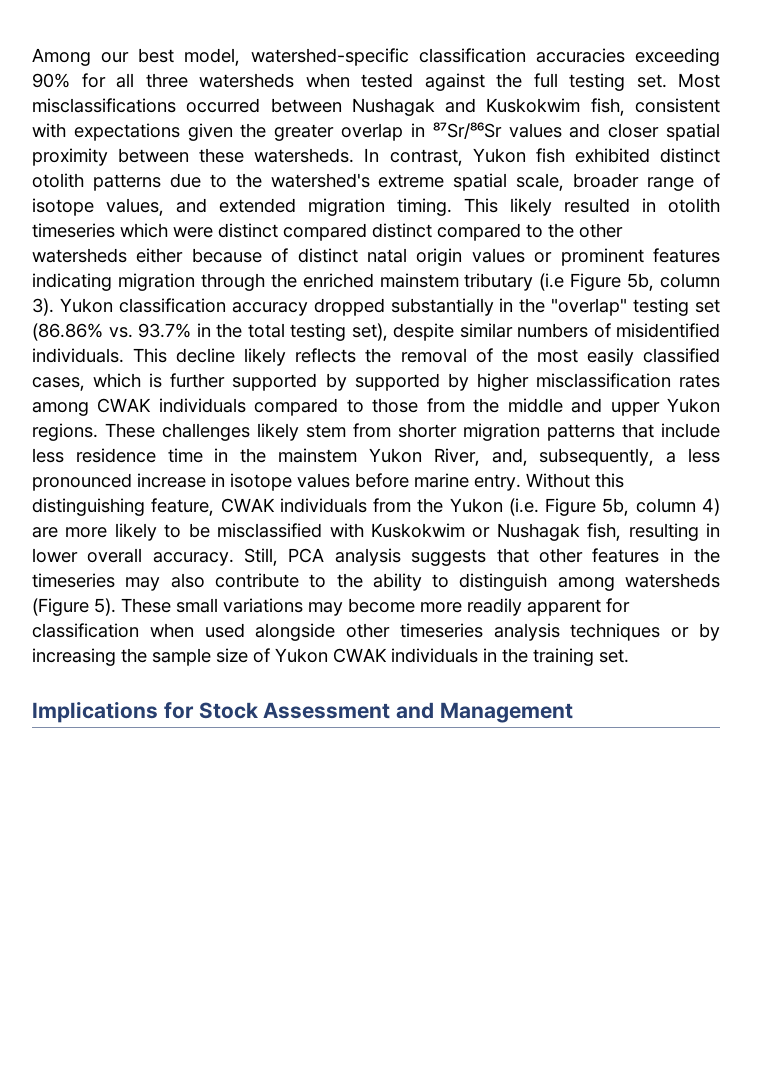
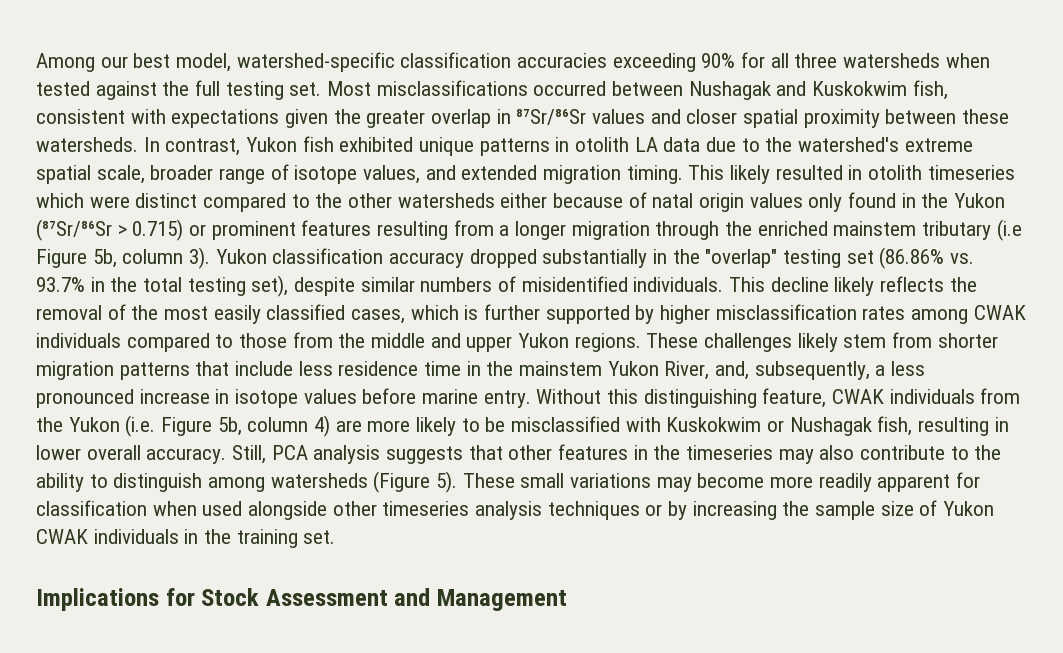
- In contrast, Yukon fish exhibited distinct otolith patterns due to the watershed's extreme spatial scale, broader range of isotope values, and extended migration timing.
+ In contrast, Yukon fish exhibited unique patterns in otolith LA data due to the watershed's extreme spatial scale, broader range of isotope values, and extended migration timing.
- This likely resulted in otolith timeseries which were distinct compared distinct compared to the other watersheds either because of distinct natal origin values or prominent features indicating migration through the enriched mainstem tributary (i.e Figure 5b, column 3).
+ This likely resulted in otolith timeseries which were distinct compared to the other watersheds either because of natal origin values only found in the Yukon (⁸⁷Sr/⁸⁶Sr > 0.715) or prominent features resulting from a longer migration through the enriched mainstem tributary (i.e Figure 5b, column 3).
- This decline likely reflects the removal of the most easily classified cases, which is further supported by supported by higher misclassification rates among CWAK individuals compared to those from the middle and upper Yukon regions.
+ This decline likely reflects the removal of the most easily classified cases, which is further supported by higher misclassification rates among CWAK individuals compared to those from the middle and upper Yukon regions.

